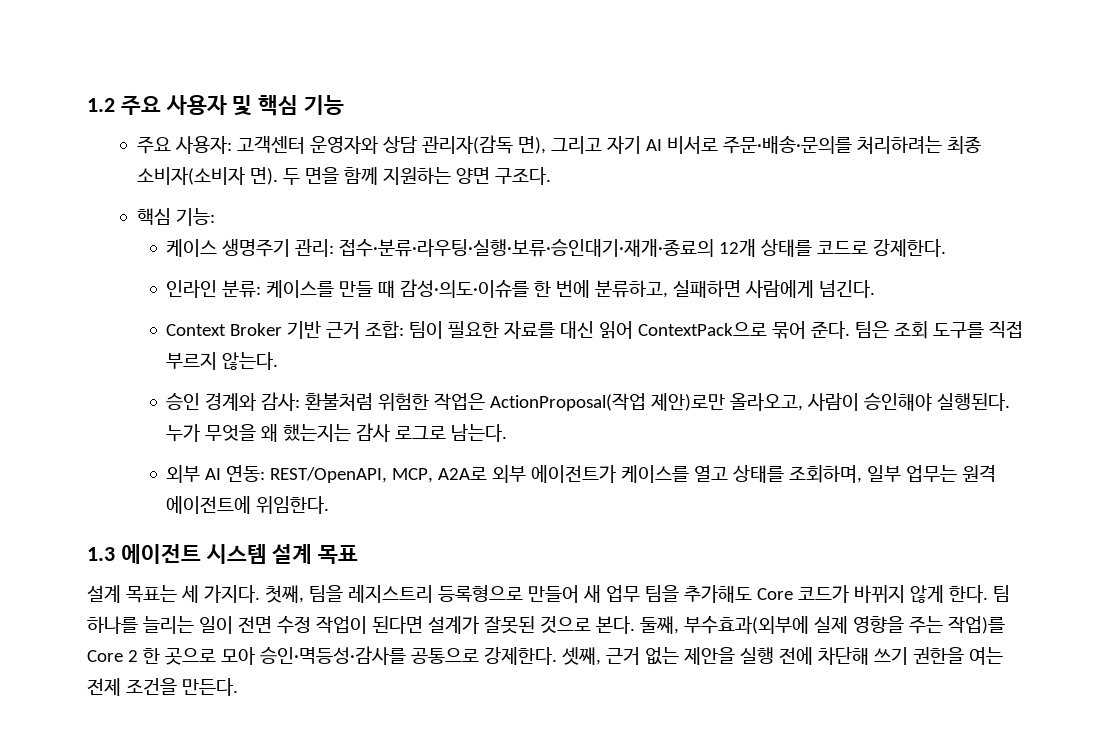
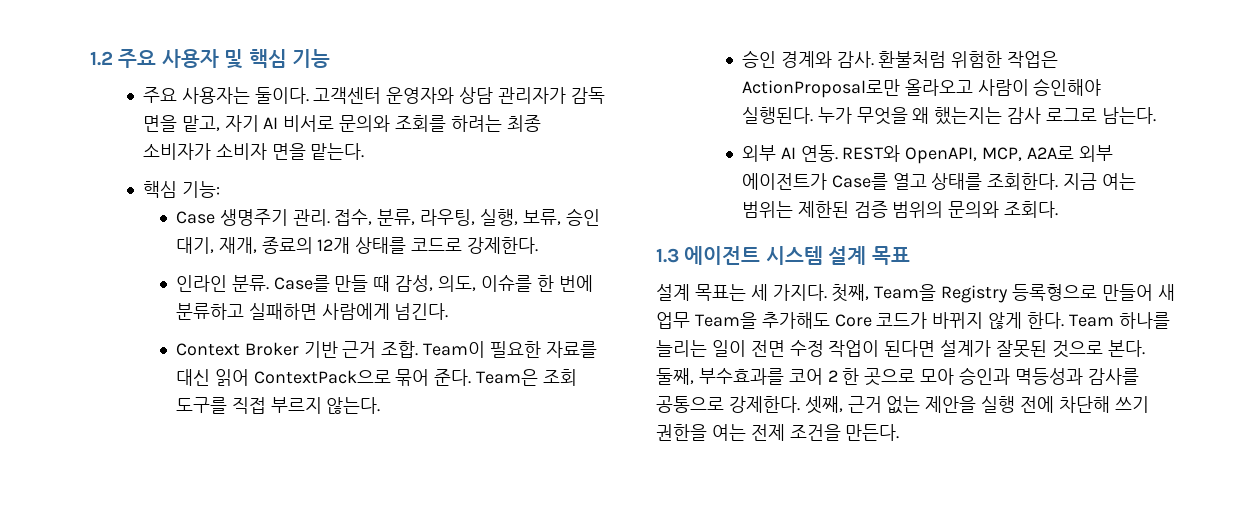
- 주요 사용자: 고객센터 운영자와 상담 관리자(감독 면), 그리고 자기 AI 비서로 주문·배송·문의를 처리하려는 최종 소비자(소비자 면). 두 면을 함께 지원하는 양면 구조다.
+ 주요 사용자는 둘이다. 고객센터 운영자와 상담 관리자가 감독 면을 맡고, 자기 AI 비서로 문의와 조회를 하려는 최종 소비자가 소비자 면을 맡는다.
  핵심 기능:
- 케이스 생명주기 관리: 접수·분류·라우팅·실행·보류·승인대기·재개·종료의 12개 상태를 코드로 강제한다.
+ Case 생명주기 관리. 접수, 분류, 라우팅, 실행, 보류, 승인 대기, 재개, 종료의 12개 상태를 코드로 강제한다.
- 인라인 분류: 케이스를 만들 때 감성·의도·이슈를 한 번에 분류하고, 실패하면 사람에게 넘긴다.
+ 인라인 분류. Case를 만들 때 감성, 의도, 이슈를 한 번에 분류하고 실패하면 사람에게 넘긴다.
- Context Broker 기반 근거 조합: 팀이 필요한 자료를 대신 읽어 ContextPack으로 묶어 준다.
+ Context Broker 기반 근거 조합. Team이 필요한 자료를 대신 읽어 ContextPack으로 묶어 준다.
- 팀은 조회 도구를 직접 부르지 않는다.
+ Team은 조회 도구를 직접 부르지 않는다.
- 승인 경계와 감사: 환불처럼 위험한 작업은 ActionProposal(작업 제안)로만 올라오고, 사람이 승인해야 실행된다.
+ 승인 경계와 감사. 환불처럼 위험한 작업은 ActionProposal로만 올라오고 사람이 승인해야 실행된다.
- 외부 AI 연동: REST/OpenAPI, MCP, A2A로 외부 에이전트가 케이스를 열고 상태를 조회하며, 일부 업무는 원격 에이전트에 위임한다.
+ 외부 AI 연동. REST와 OpenAPI, MCP, A2A로 외부 에이전트가 Case를 열고 상태를 조회한다. 지금 여는 범위는 제한된 검증 범위의 문의와 조회다.
- 첫째, 팀을 레지스트리 등록형으로 만들어 새 업무 팀을 추가해도 Core 코드가 바뀌지 않게 한다.
+ 첫째, Team을 Registry 등록형으로 만들어 새 업무 Team을 추가해도 Core 코드가 바뀌지 않게 한다.
- 팀 하나를 늘리는 일이 전면 수정 작업이 된다면 설계가 잘못된 것으로 본다.
+ Team 하나를 늘리는 일이 전면 수정 작업이 된다면 설계가 잘못된 것으로 본다.
- 둘째, 부수효과(외부에 실제 영향을 주는 작업)를 Core 2 한 곳으로 모아 승인·멱등성·감사를 공통으로 강제한다.
+ 둘째, 부수효과를 코어 2 한 곳으로 모아 승인과 멱등성과 감사를 공통으로 강제한다.

